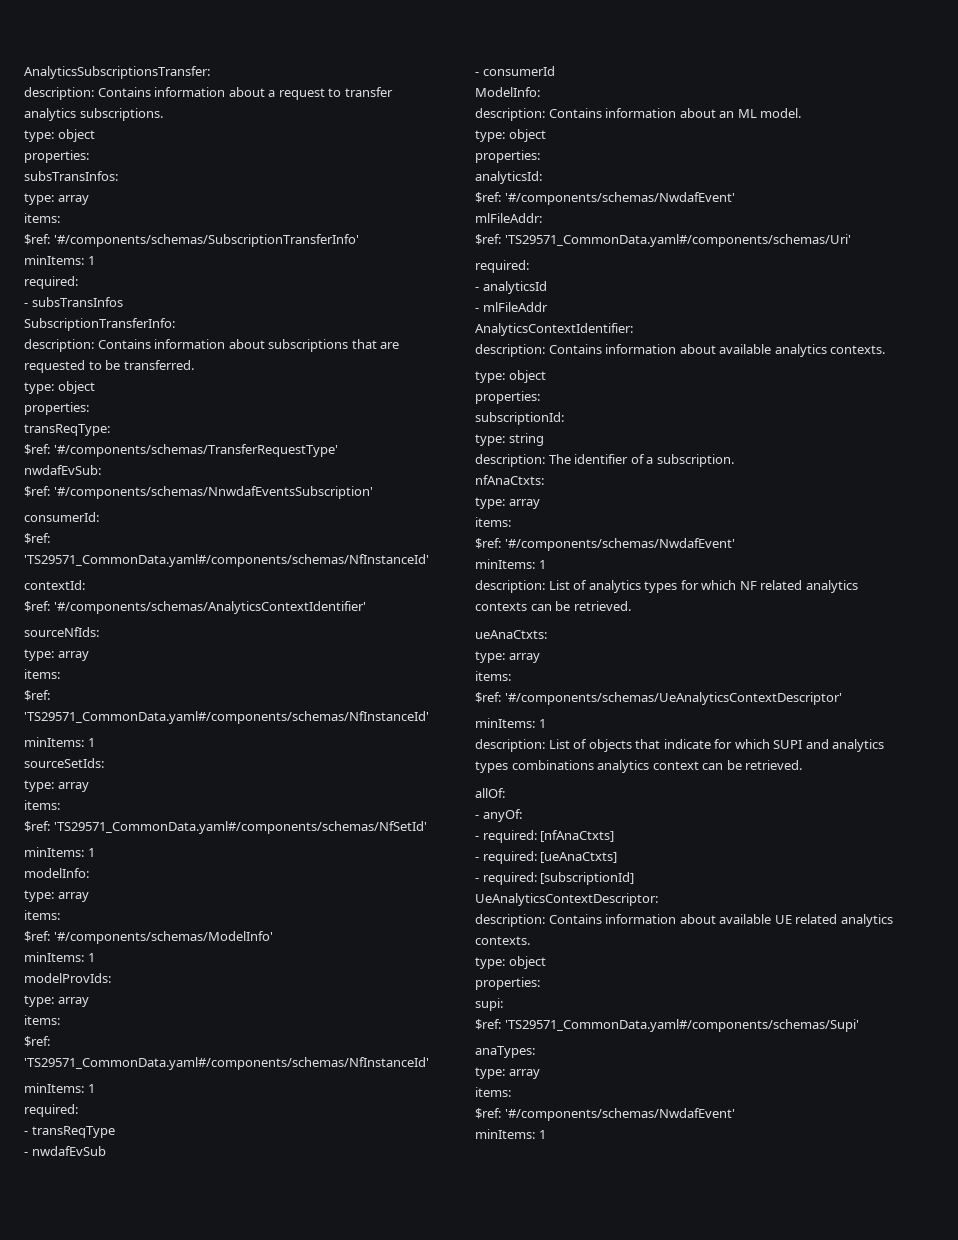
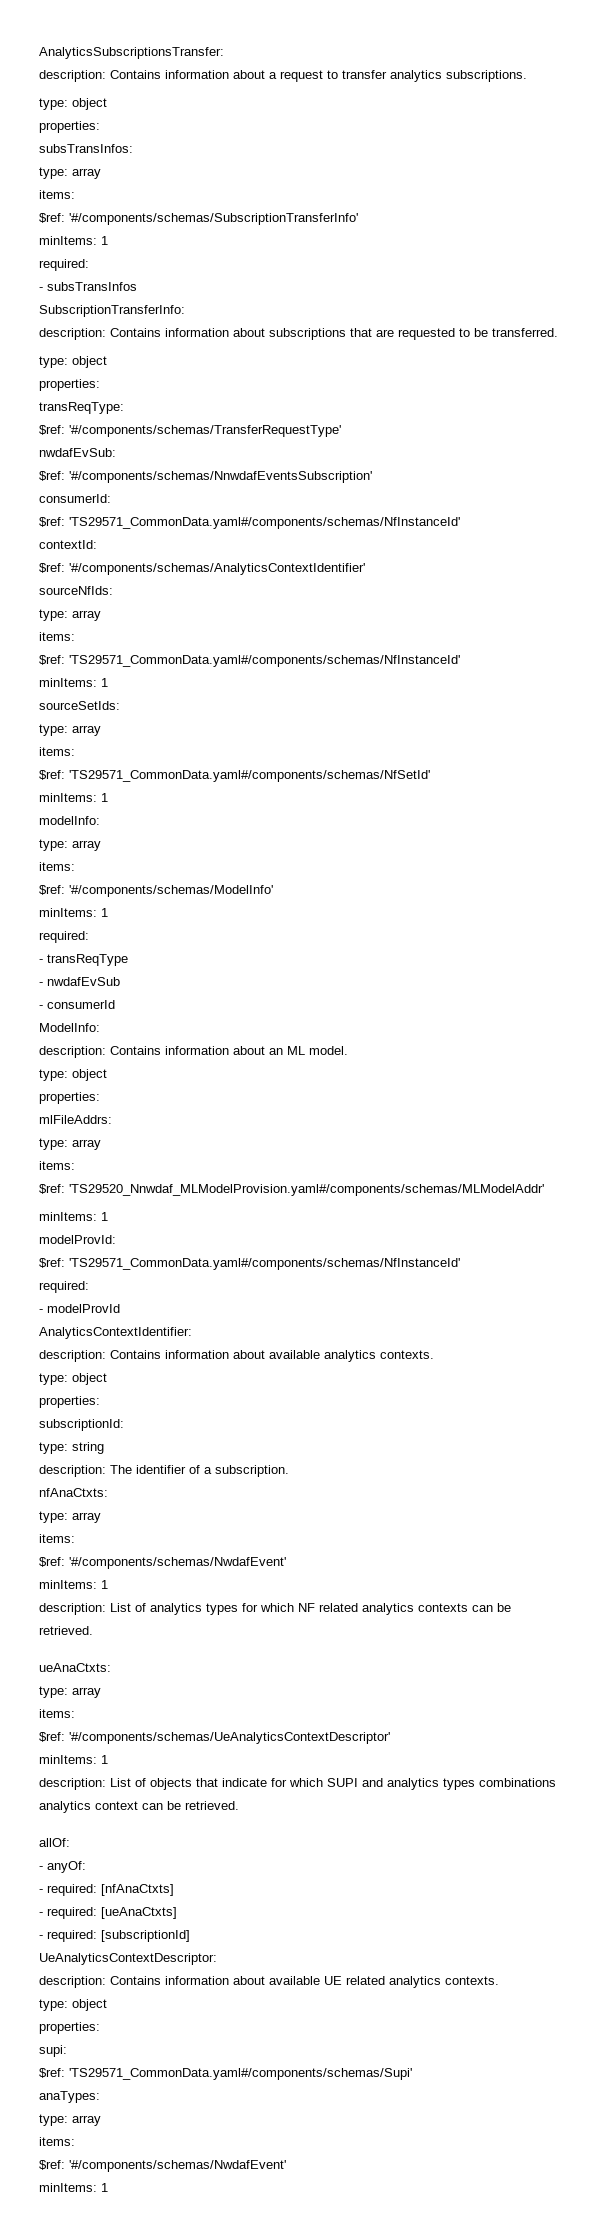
- modelProvIds:
- type: array
- items:
- $ref: 'TS29571_CommonData.yaml#/components/schemas/NfInstanceId'
- minItems: 1
- analyticsId:
- $ref: '#/components/schemas/NwdafEvent'
- mlFileAddr:
- $ref: 'TS29571_CommonData.yaml#/components/schemas/Uri'
+ mlFileAddrs:
+ type: array
+ items:
+ $ref: 'TS29520_Nnwdaf_MLModelProvision.yaml#/components/schemas/MLModelAddr'
+ minItems: 1
+ modelProvId:
+ $ref: 'TS29571_CommonData.yaml#/components/schemas/NfInstanceId'
  required:
- - analyticsId
- - mlFileAddr
+ - modelProvId

